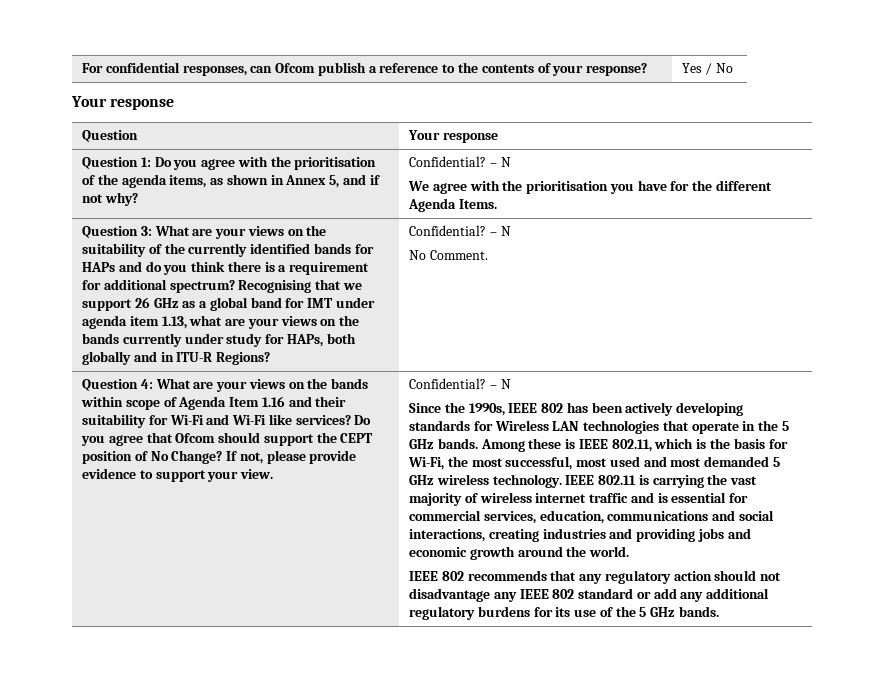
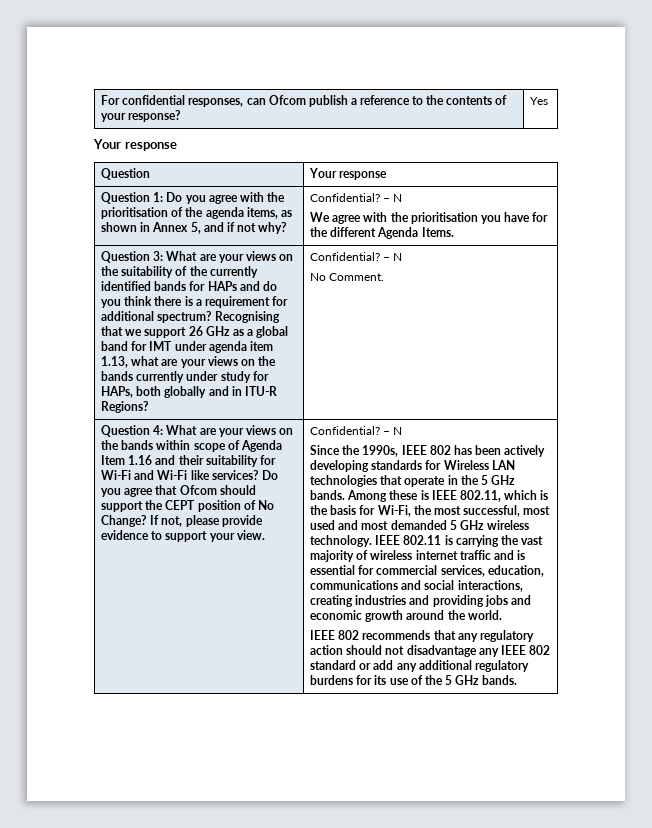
- For confidential responses, can Ofcom publish a reference to the contents of your response? | Yes / No
+ For confidential responses, can Ofcom publish a reference to the contents of your response? | Yes

